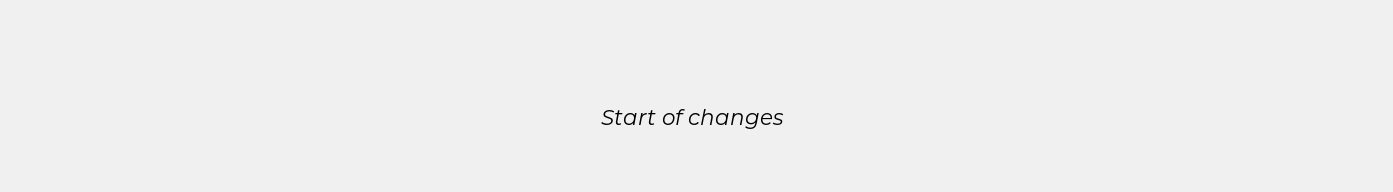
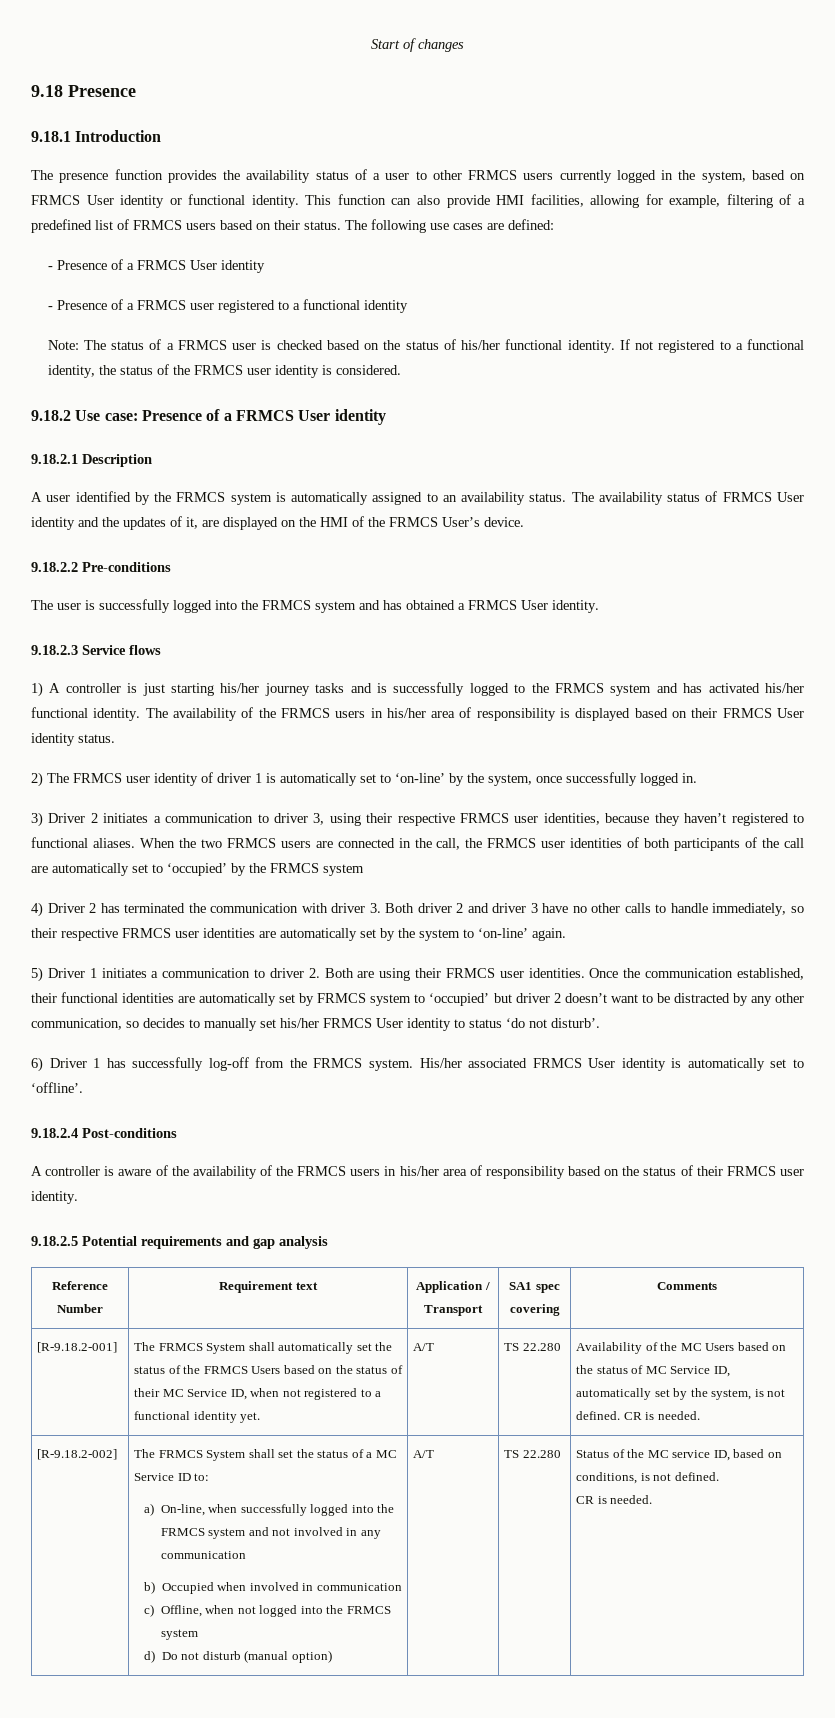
+ 9.18 Presence
+ 9.18.1 Introduction
+ The presence function provides the availability status of a user to other FRMCS users currently logged in the system, based on FRMCS User identity or functional identity. This function can also provide HMI facilities, allowing for example, filtering of a predefined list of FRMCS users based on their status. The following use cases are defined:
+ - Presence of a FRMCS User identity
+ - Presence of a FRMCS user registered to a functional identity
+ Note: The status of a FRMCS user is checked based on the status of his/her functional identity. If not registered to a functional identity, the status of the FRMCS user identity is considered.
+ 9.18.2 Use case: Presence of a FRMCS User identity
+ 9.18.2.1 Description
+ A user identified by the FRMCS system is automatically assigned to an availability status. The availability status of FRMCS User identity and the updates of it, are displayed on the HMI of the FRMCS User’s device.
+ 9.18.2.2 Pre-conditions
+ The user is successfully logged into the FRMCS system and has obtained a FRMCS User identity.
+ 9.18.2.3 Service flows
+ 1) A controller is just starting his/her journey tasks and is successfully logged to the FRMCS system and has activated his/her functional identity. The availability of the FRMCS users in his/her area of responsibility is displayed based on their FRMCS User identity status.
+ 2) The FRMCS user identity of driver 1 is automatically set to ‘on-line’ by the system, once successfully logged in.
+ 3) Driver 2 initiates a communication to driver 3, using their respective FRMCS user identities, because they haven’t registered to functional aliases. When the two FRMCS users are connected in the call, the FRMCS user identities of both participants of the call are automatically set to ‘occupied’ by the FRMCS system
+ 4) Driver 2 has terminated the communication with driver 3. Both driver 2 and driver 3 have no other calls to handle immediately, so their respective FRMCS user identities are automatically set by the system to ‘on-line’ again.
+ 5) Driver 1 initiates a communication to driver 2. Both are using their FRMCS user identities. Once the communication established, their functional identities are automatically set by FRMCS system to ‘occupied’ but driver 2 doesn’t want to be distracted by any other communication, so decides to manually set his/her FRMCS User identity to status ‘do not disturb’.
+ 6) Driver 1 has successfully log-off from the FRMCS system. His/her associated FRMCS User identity is automatically set to ‘offline’.
+ 9.18.2.4 Post-conditions
+ A controller is aware of the availability of the FRMCS users in his/her area of responsibility based on the status of their FRMCS user identity.
+ 9.18.2.5 Potential requirements and gap analysis
+ Reference Number | Requirement text | Application / Transport | SA1 spec covering | Comments
+ [R-9.18.2-001] | The FRMCS System shall automatically set the status of the FRMCS Users based on the status of their MC Service ID, when not registered to a functional identity yet. | A/T | TS 22.280 | Availability of the MC Users based on the status of MC Service ID, automatically set by the system, is not defined. CR is needed.
+ [R-9.18.2-002] | The FRMCS System shall set the status of a MC Service ID to:
+ a) On-line, when successfully logged into the FRMCS system and not involved in any communication
+ b) Occupied when involved in communication
+ c) Offline, when not logged into the FRMCS system
+ d) Do not disturb (manual option) | A/T | TS 22.280 | Status of the MC service ID, based on conditions, is not defined.
+ CR is needed.

